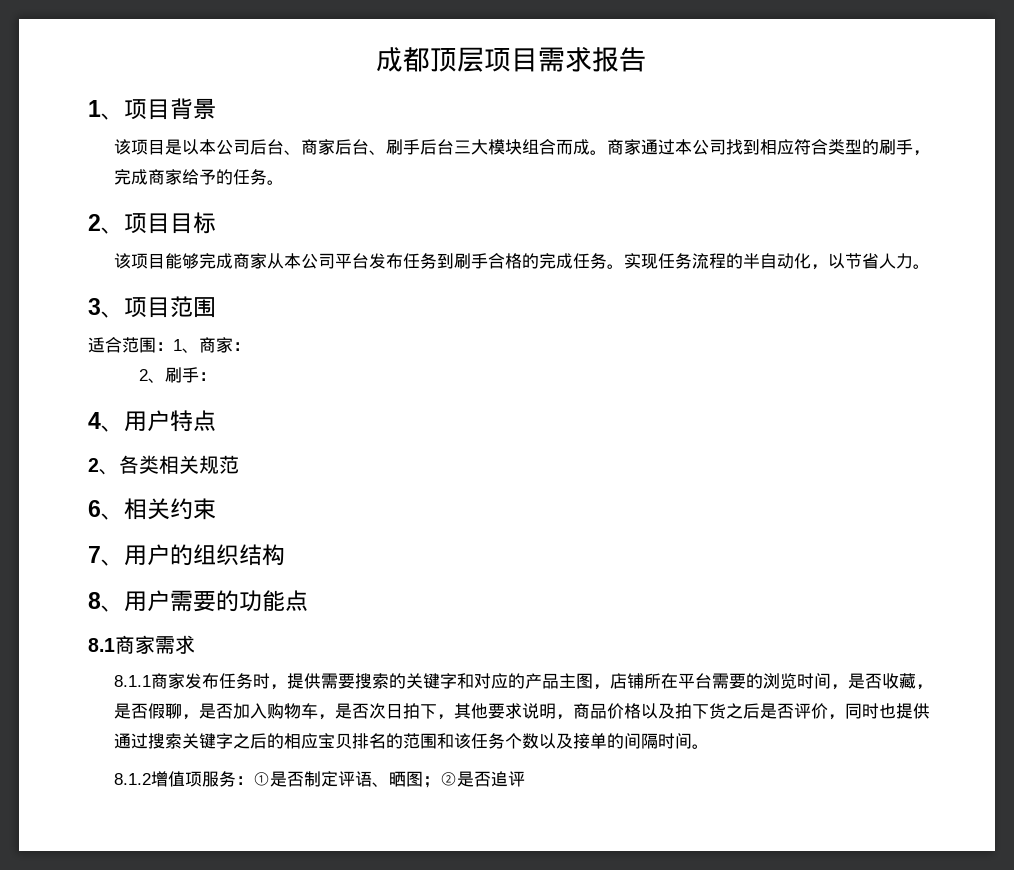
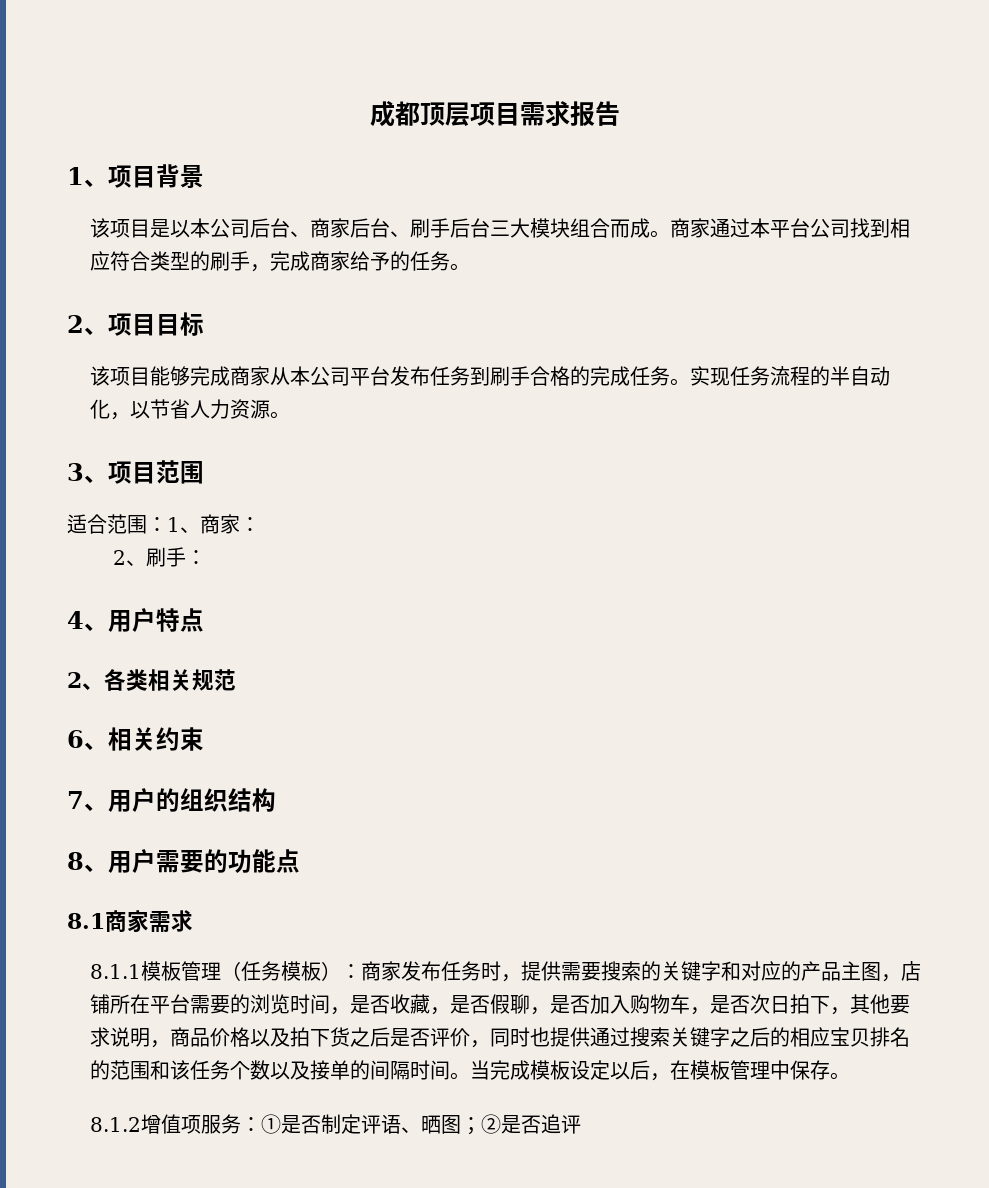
- 商家通过本公司找到相应符合类型的刷手，完成商家给予的任务。
+ 商家通过本平台公司找到相应符合类型的刷手，完成商家给予的任务。
- 实现任务流程的半自动化，以节省人力。
+ 实现任务流程的半自动化，以节省人力资源。
- 8.1.1商家发布任务时，提供需要搜索的关键字和对应的产品主图，店铺所在平台需要的浏览时间，是否收藏，是否假聊，是否加入购物车，是否次日拍下，其他要求说明，商品价格以及拍下货之后是否评价，同时也提供通过搜索关键字之后的相应宝贝排名的范围和该任务个数以及接单的间隔时间。
+ 8.1.1模板管理（任务模板）：商家发布任务时，提供需要搜索的关键字和对应的产品主图，店铺所在平台需要的浏览时间，是否收藏，是否假聊，是否加入购物车，是否次日拍下，其他要求说明，商品价格以及拍下货之后是否评价，同时也提供通过搜索关键字之后的相应宝贝排名的范围和该任务个数以及接单的间隔时间。当完成模板设定以后，在模板管理中保存。

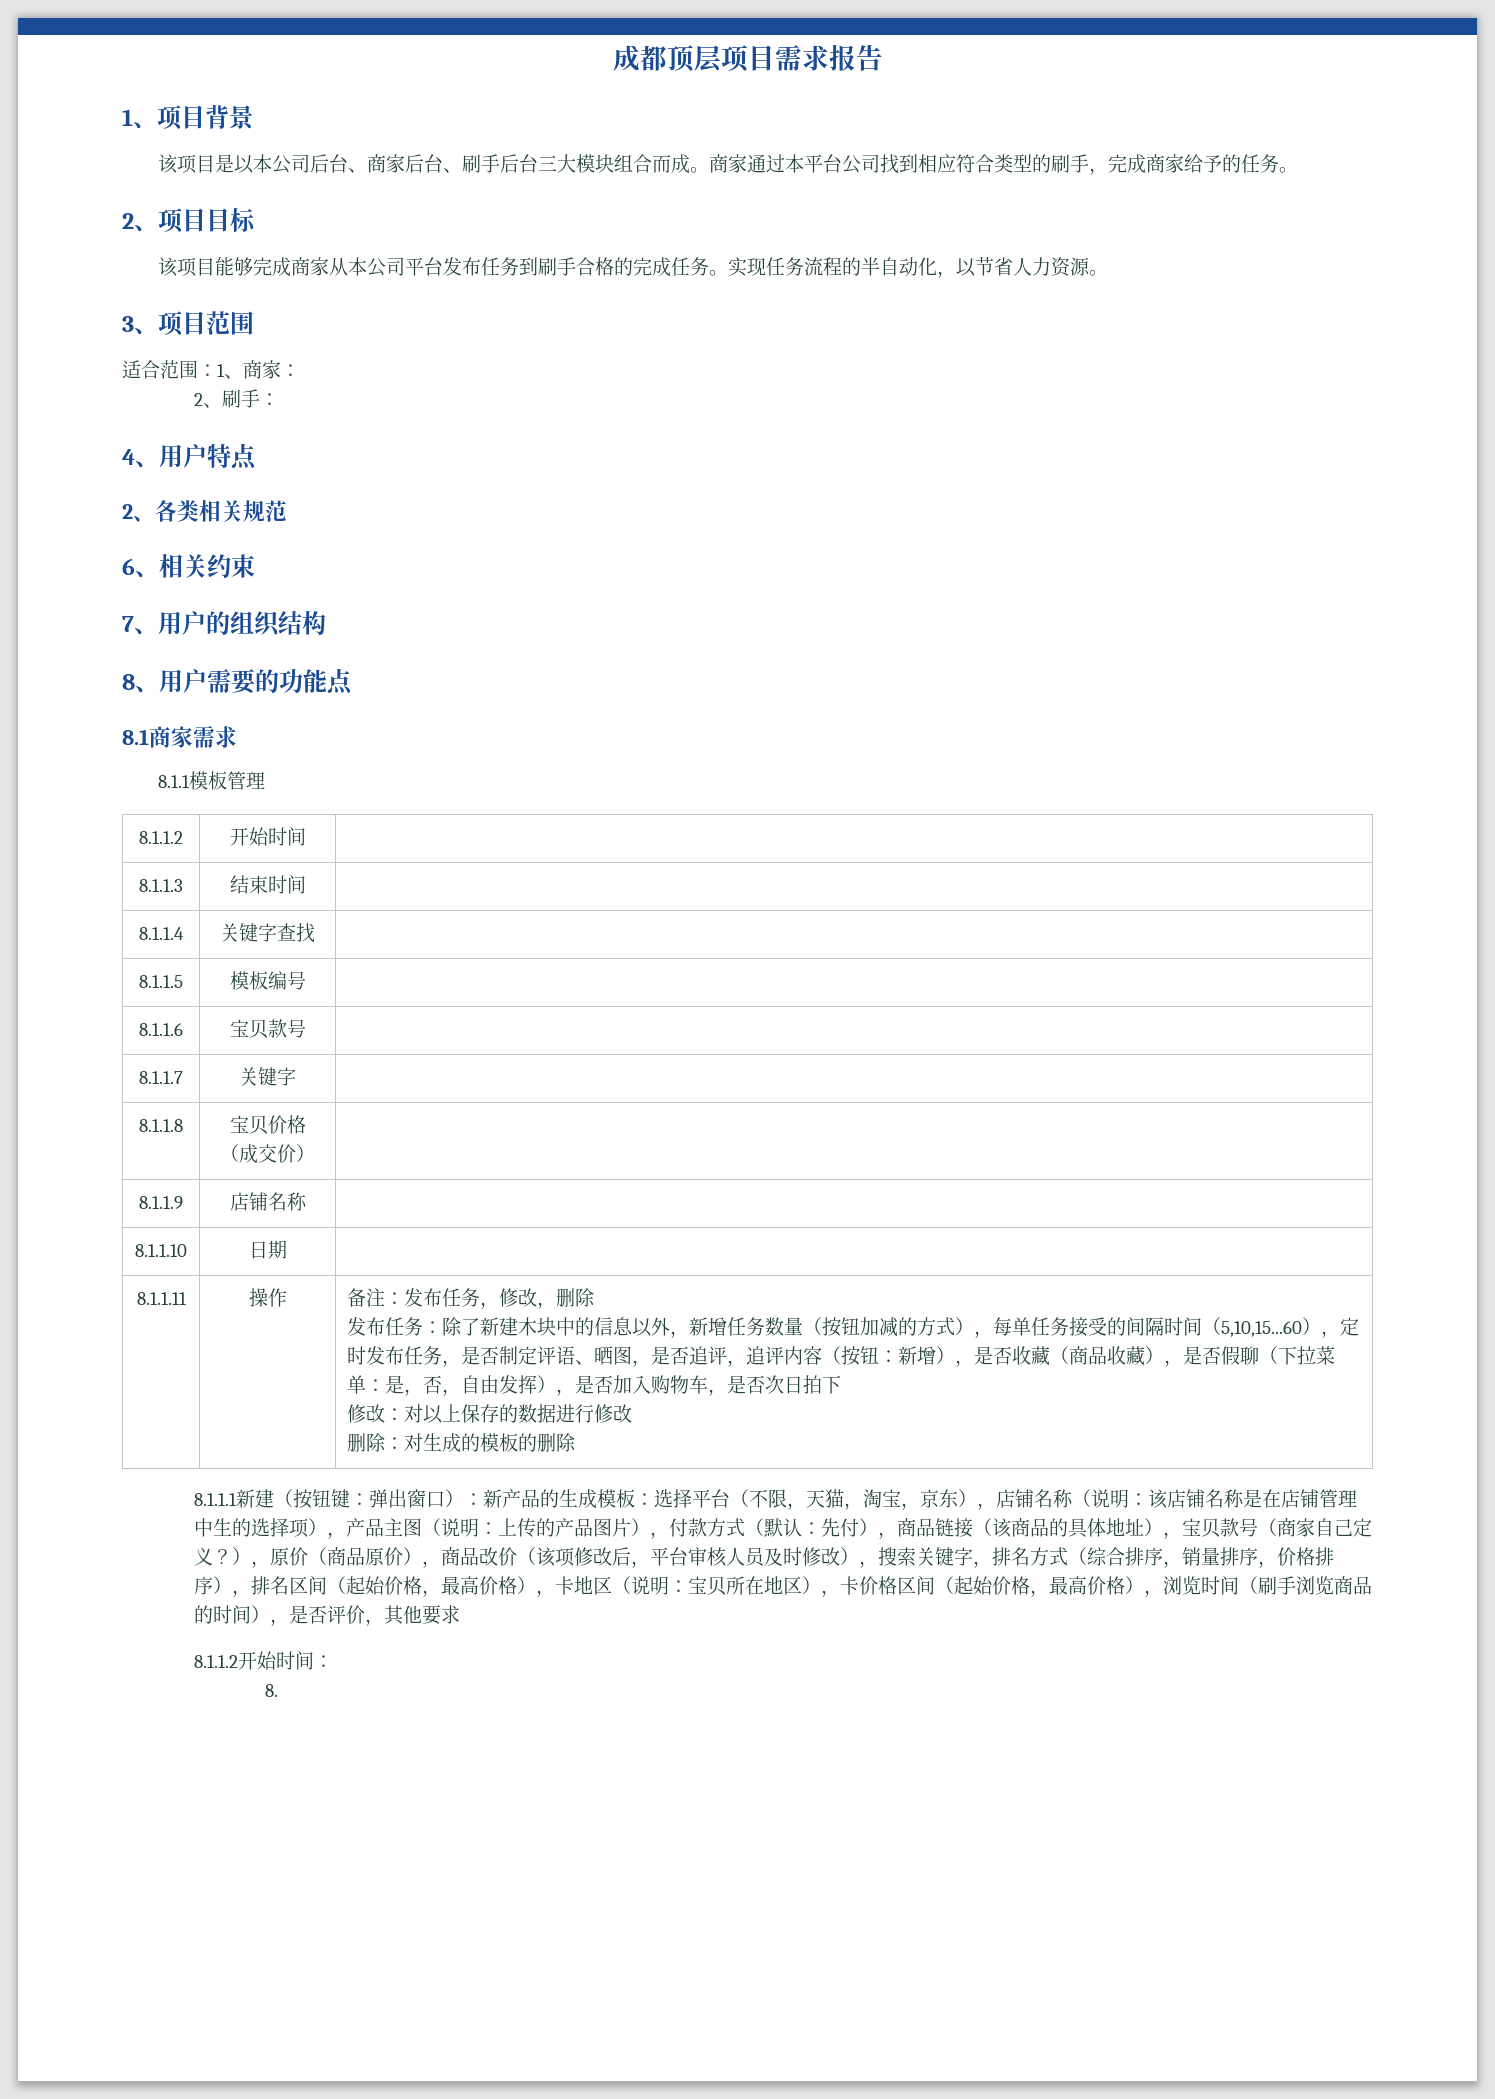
- 8.1.1模板管理（任务模板）：商家发布任务时，提供需要搜索的关键字和对应的产品主图，店铺所在平台需要的浏览时间，是否收藏，是否假聊，是否加入购物车，是否次日拍下，其他要求说明，商品价格以及拍下货之后是否评价，同时也提供通过搜索关键字之后的相应宝贝排名的范围和该任务个数以及接单的间隔时间。当完成模板设定以后，在模板管理中保存。
- 8.1.2增值项服务：①是否制定评语、晒图；②是否追评
+ 8.1.1模板管理
+ 8.1.1.2 | 开始时间 |
+ 8.1.1.3 | 结束时间 |
+ 8.1.1.4 | 关键字查找 |
+ 8.1.1.5 | 模板编号 |
+ 8.1.1.6 | 宝贝款号 |
+ 8.1.1.7 | 关键字 |
+ 8.1.1.8 | 宝贝价格（成交价） |
+ 8.1.1.9 | 店铺名称 |
+ 8.1.1.10 | 日期 |
+ 8.1.1.11 | 操作 | 备注：发布任务，修改，删除
+ 发布任务：除了新建木块中的信息以外，新增任务数量（按钮加减的方式），每单任务接受的间隔时间（5,10,15...60），定时发布任务，是否制定评语、晒图，是否追评，追评内容（按钮：新增），是否收藏（商品收藏），是否假聊（下拉菜单：是，否，自由发挥），是否加入购物车，是否次日拍下
+ 修改：对以上保存的数据进行修改
+ 删除：对生成的模板的删除
+ 8.1.1.1新建（按钮键：弹出窗口）：新产品的生成模板：选择平台（不限，天猫，淘宝，京东），店铺名称（说明：该店铺名称是在店铺管理中生的选择项），产品主图（说明：上传的产品图片），付款方式（默认：先付），商品链接（该商品的具体地址），宝贝款号（商家自己定义？），原价（商品原价），商品改价（该项修改后，平台审核人员及时修改），搜索关键字，排名方式（综合排序，销量排序，价格排序），排名区间（起始价格，最高价格），卡地区（说明：宝贝所在地区），卡价格区间（起始价格，最高价格），浏览时间（刷手浏览商品的时间），是否评价，其他要求
+ 8.1.1.2开始时间：
+ 8.

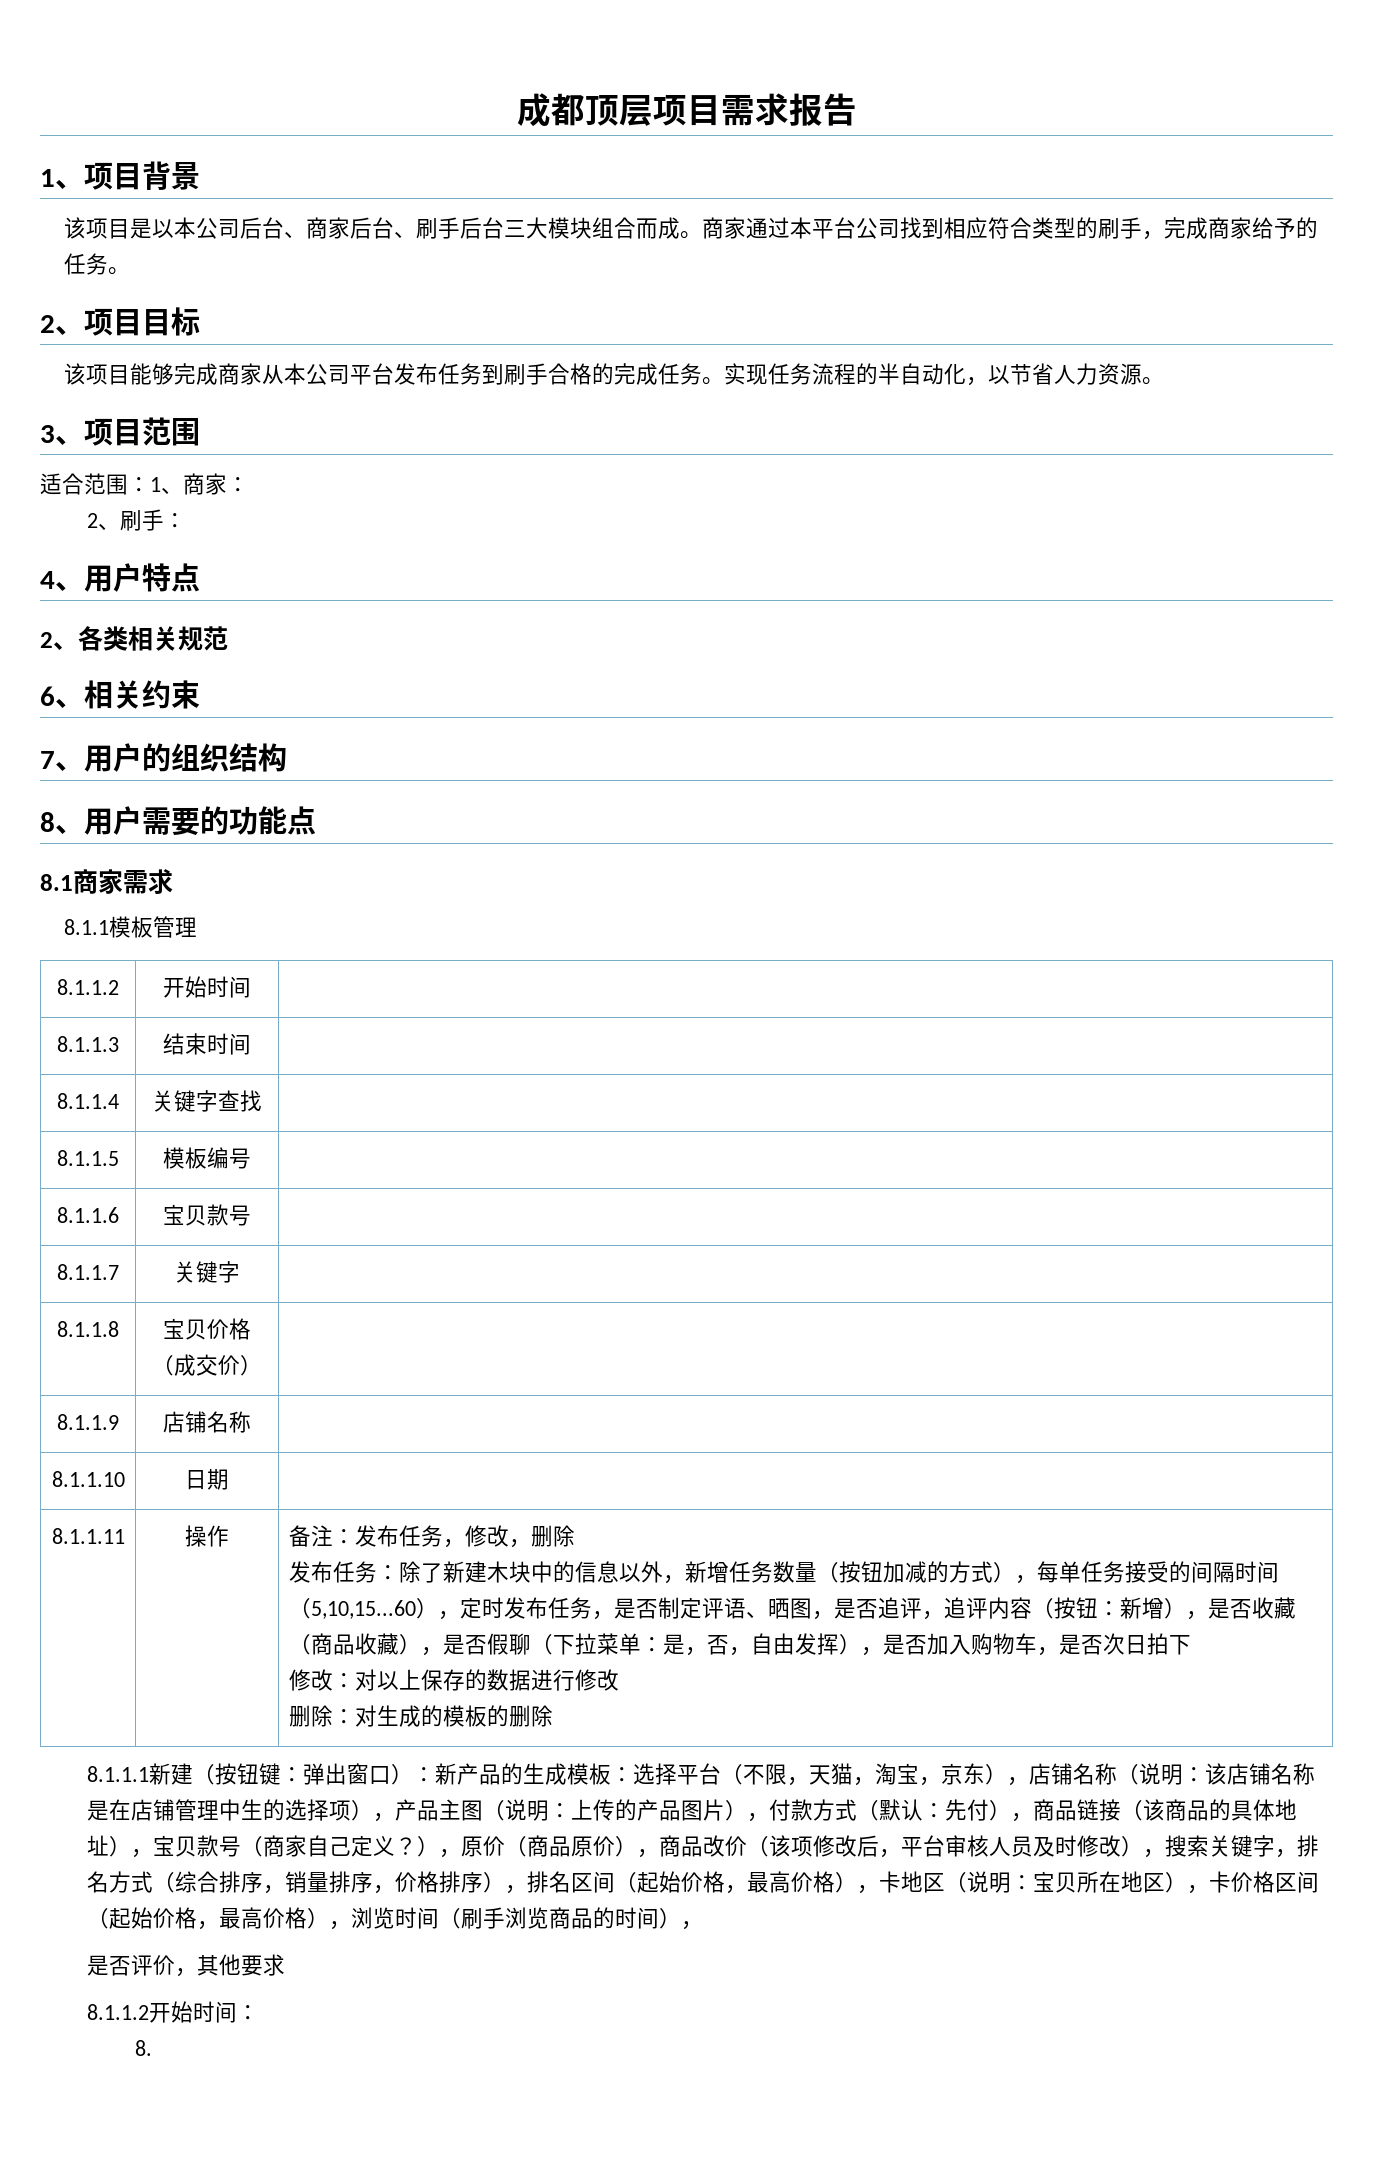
- 宝贝所在地区），卡价格区间（起始价格，最高价格），浏览时间（刷手浏览商品的时间），是否评价，其他要求
+ 宝贝所在地区），卡价格区间（起始价格，最高价格），浏览时间（刷手浏览商品的时间），
+ 是否评价，其他要求

